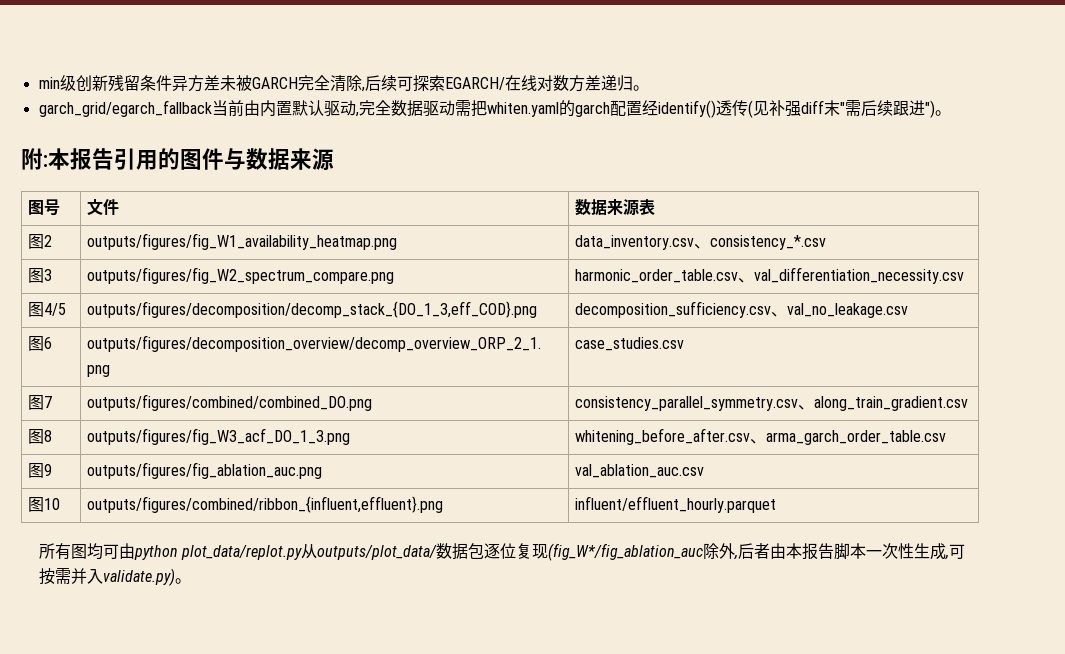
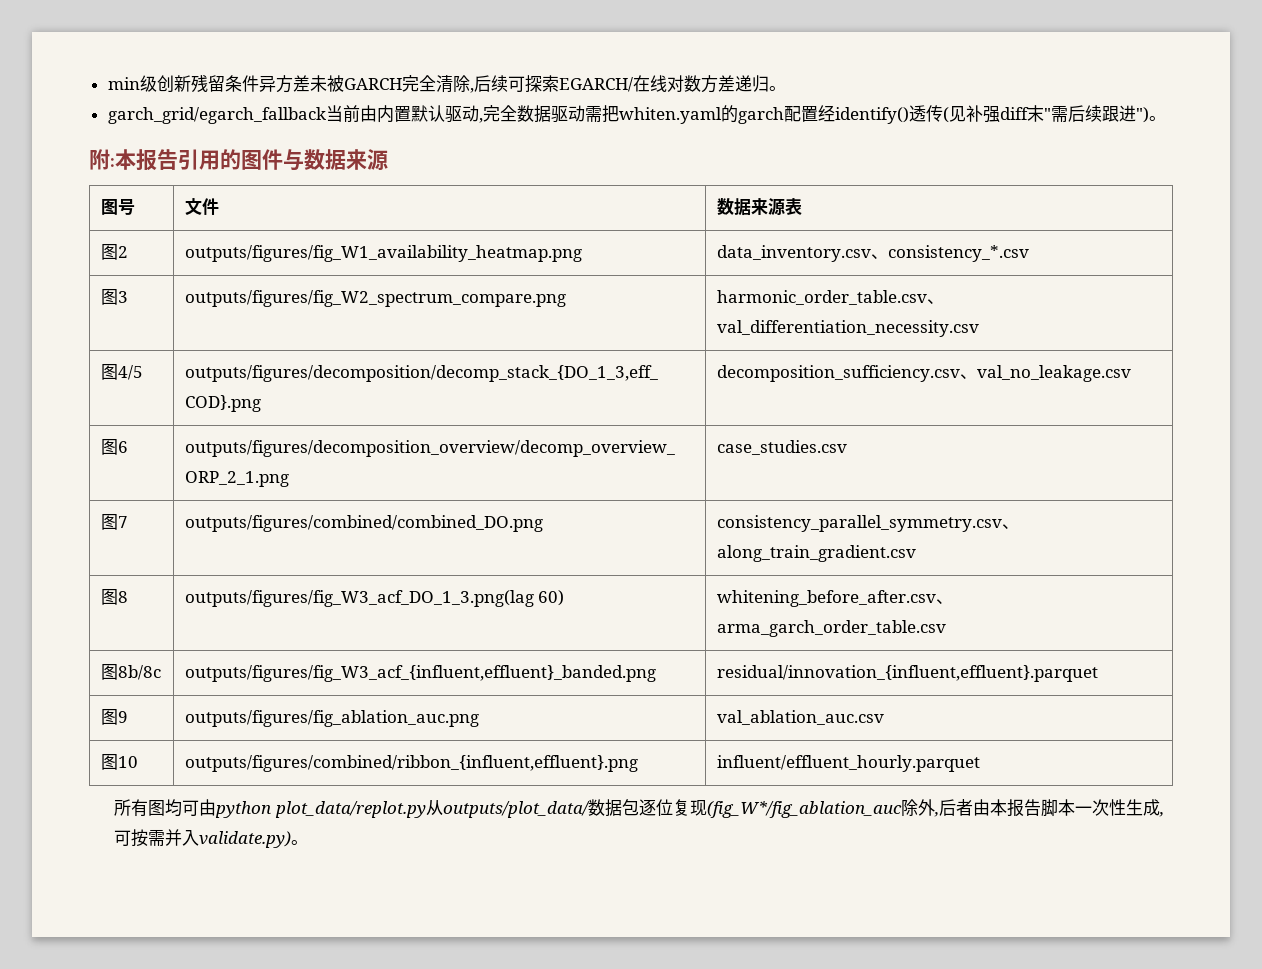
- 图8 | outputs/figures/fig_W3_acf_DO_1_3.png | whitening_before_after.csv、arma_garch_order_table.csv
+ 图8 | outputs/figures/fig_W3_acf_DO_1_3.png(lag 60) | whitening_before_after.csv、arma_garch_order_table.csv
+ 图8b/8c | outputs/figures/fig_W3_acf_{influent,effluent}_banded.png | residual/innovation_{influent,effluent}.parquet

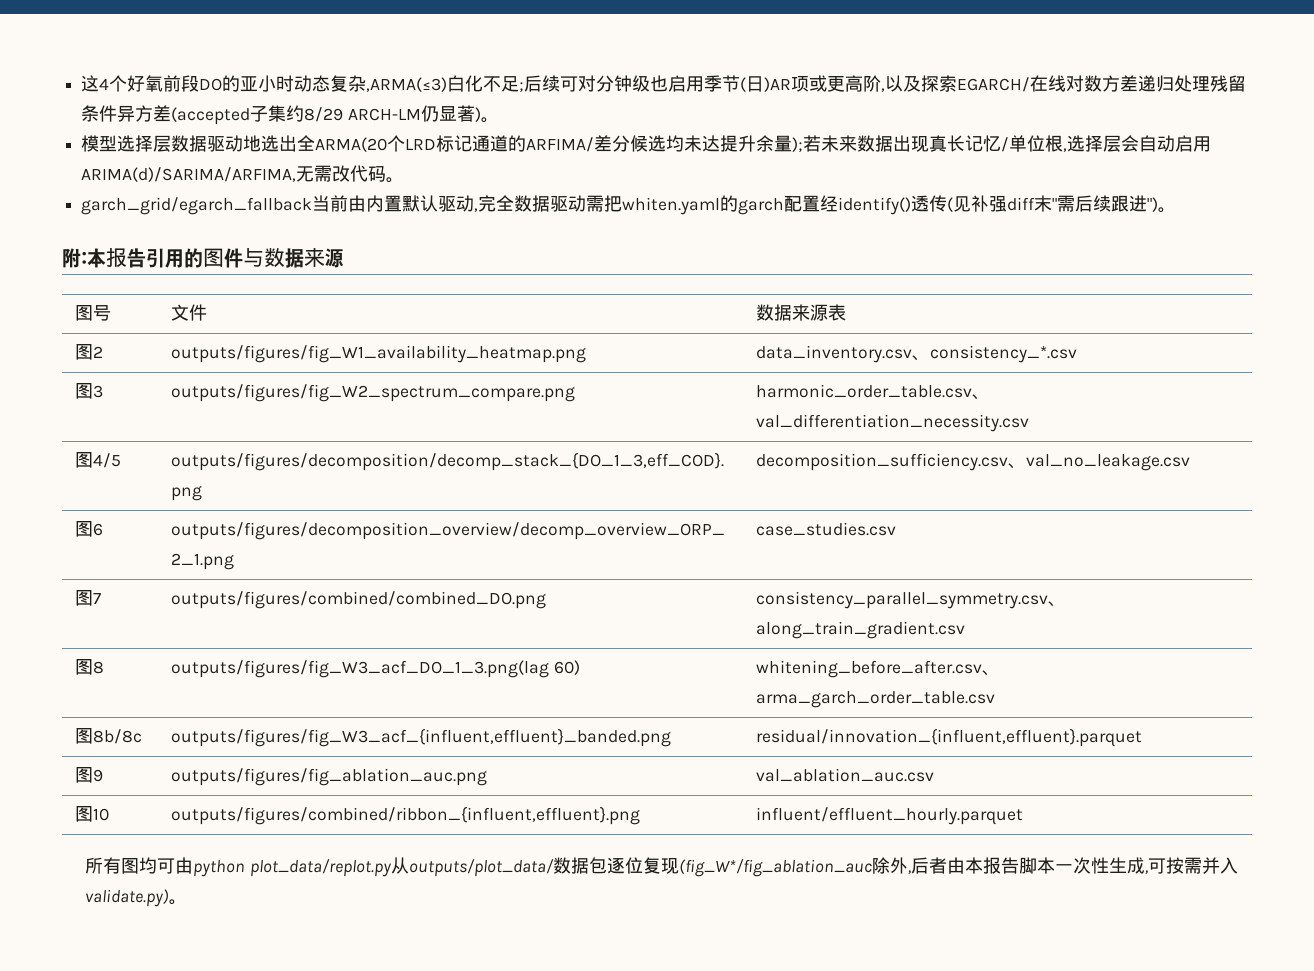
- min级创新残留条件异方差未被GARCH完全清除,后续可探索EGARCH/在线对数方差递归。
+ 这4个好氧前段DO的亚小时动态复杂,ARMA(≤3)白化不足;后续可对分钟级也启用季节(日)AR项或更高阶,以及探索EGARCH/在线对数方差递归处理残留条件异方差(accepted子集约8/29 ARCH-LM仍显著)。
+ 模型选择层数据驱动地选出全ARMA(20个LRD标记通道的ARFIMA/差分候选均未达提升余量);若未来数据出现真长记忆/单位根,选择层会自动启用ARIMA(d)/SARIMA/ARFIMA,无需改代码。

